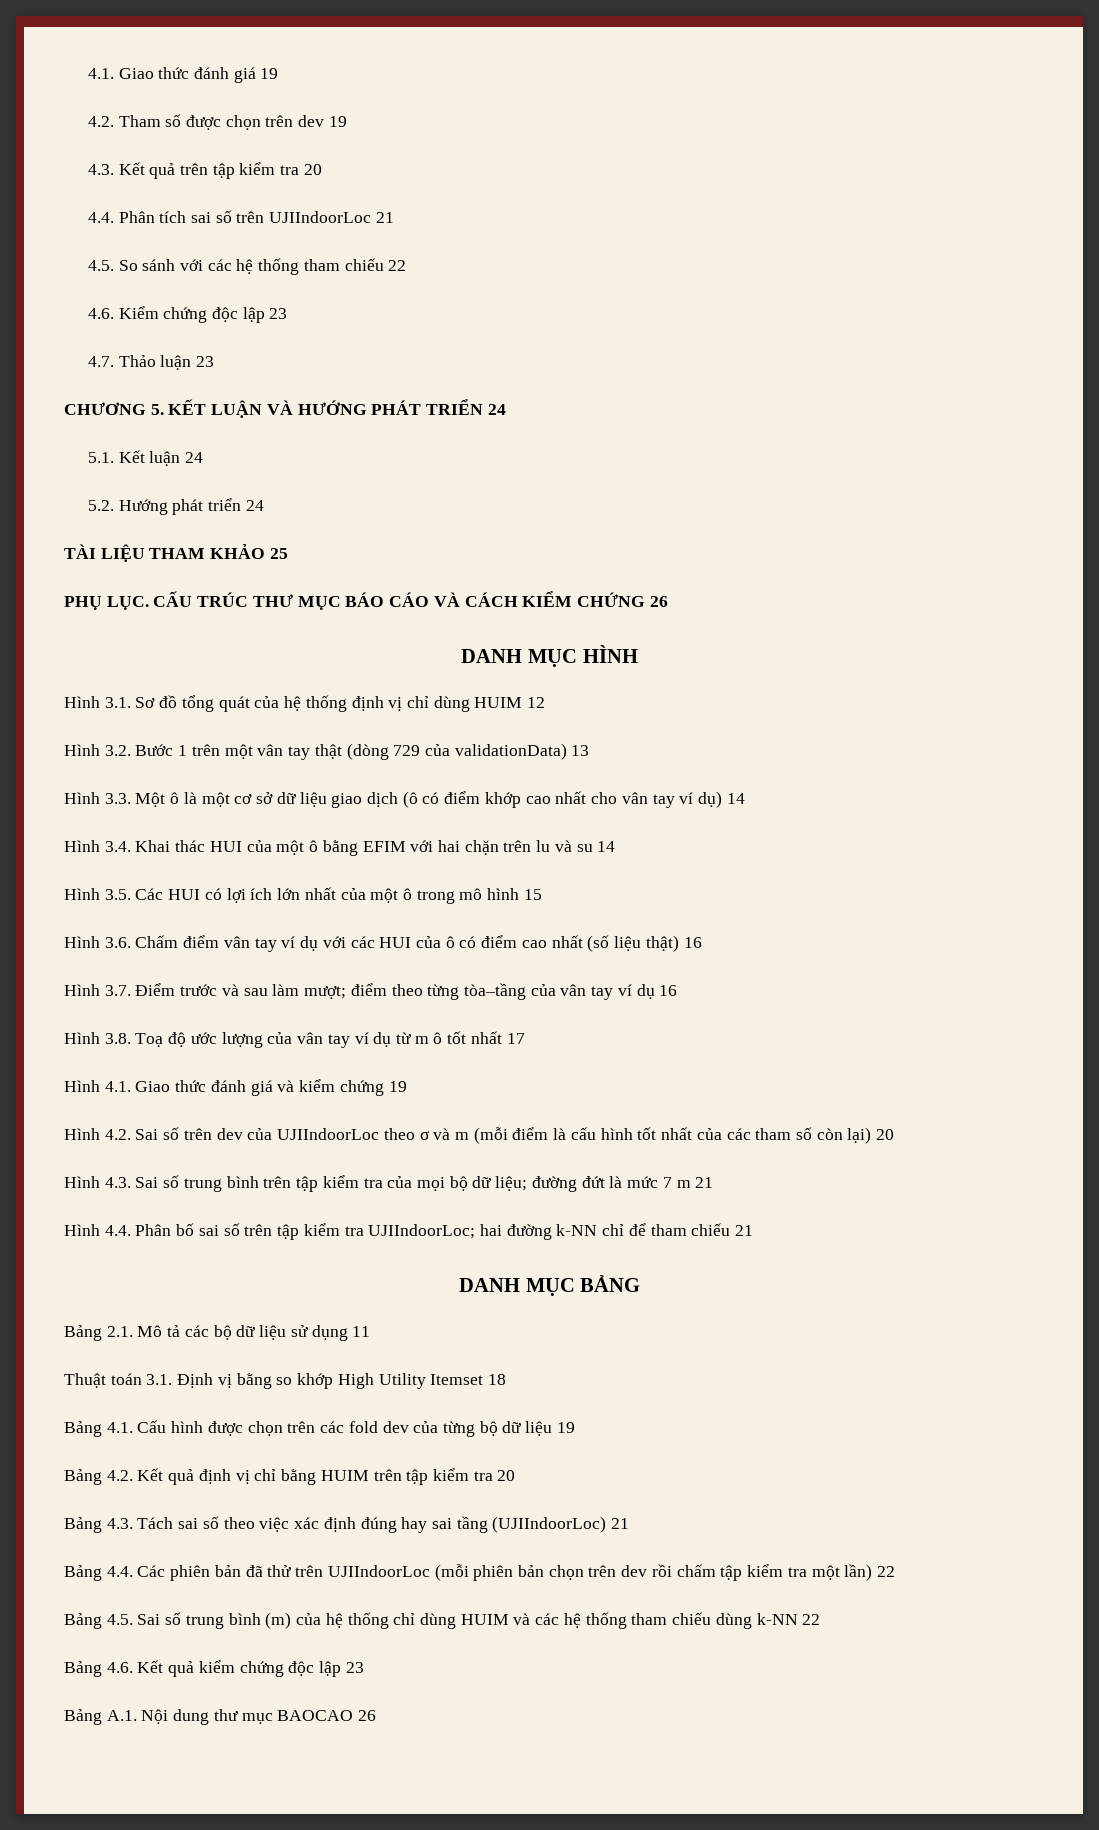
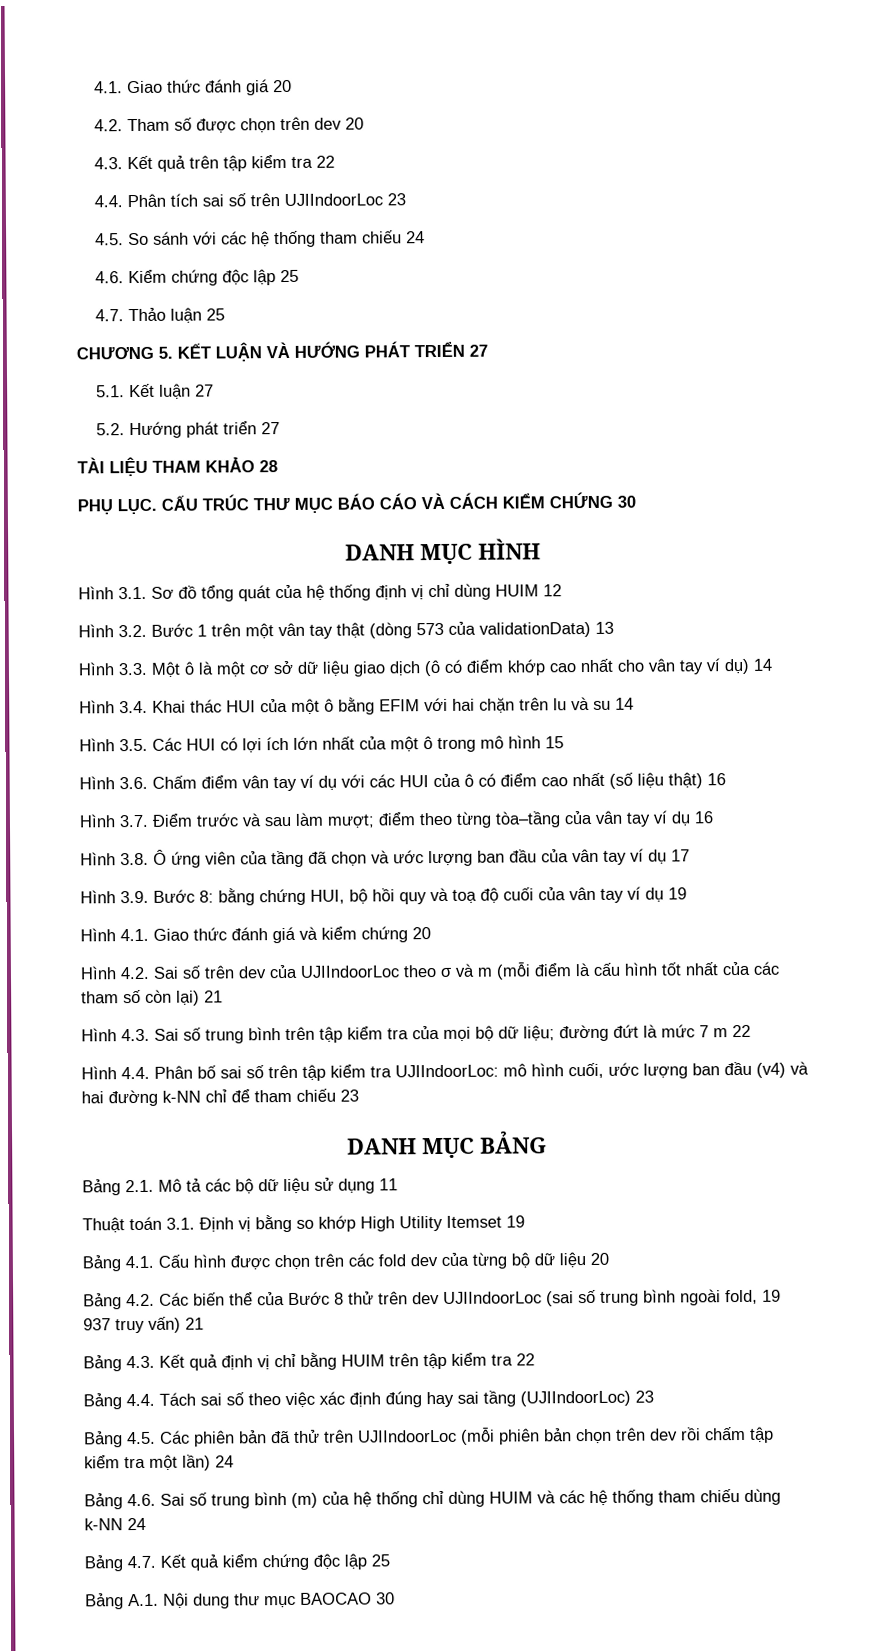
- 4.1. Giao thức đánh giá 19
+ 4.1. Giao thức đánh giá 20
- 4.2. Tham số được chọn trên dev 19
+ 4.2. Tham số được chọn trên dev 20
- 4.3. Kết quả trên tập kiểm tra 20
+ 4.3. Kết quả trên tập kiểm tra 22
- 4.4. Phân tích sai số trên UJIIndoorLoc 21
+ 4.4. Phân tích sai số trên UJIIndoorLoc 23
- 4.5. So sánh với các hệ thống tham chiếu 22
+ 4.5. So sánh với các hệ thống tham chiếu 24
- 4.6. Kiểm chứng độc lập 23
+ 4.6. Kiểm chứng độc lập 25
- 4.7. Thảo luận 23
+ 4.7. Thảo luận 25
- CHƯƠNG 5. KẾT LUẬN VÀ HƯỚNG PHÁT TRIỂN 24
+ CHƯƠNG 5. KẾT LUẬN VÀ HƯỚNG PHÁT TRIỂN 27
- 5.1. Kết luận 24
+ 5.1. Kết luận 27
- 5.2. Hướng phát triển 24
+ 5.2. Hướng phát triển 27
- TÀI LIỆU THAM KHẢO 25
+ TÀI LIỆU THAM KHẢO 28
- PHỤ LỤC. CẤU TRÚC THƯ MỤC BÁO CÁO VÀ CÁCH KIỂM CHỨNG 26
+ PHỤ LỤC. CẤU TRÚC THƯ MỤC BÁO CÁO VÀ CÁCH KIỂM CHỨNG 30
- Hình 3.2. Bước 1 trên một vân tay thật (dòng 729 của validationData) 13
+ Hình 3.2. Bước 1 trên một vân tay thật (dòng 573 của validationData) 13
- Hình 3.8. Toạ độ ước lượng của vân tay ví dụ từ m ô tốt nhất 17
+ Hình 3.8. Ô ứng viên của tầng đã chọn và ước lượng ban đầu của vân tay ví dụ 17
+ Hình 3.9. Bước 8: bằng chứng HUI, bộ hồi quy và toạ độ cuối của vân tay ví dụ 19
- Hình 4.1. Giao thức đánh giá và kiểm chứng 19
+ Hình 4.1. Giao thức đánh giá và kiểm chứng 20
- Hình 4.2. Sai số trên dev của UJIIndoorLoc theo σ và m (mỗi điểm là cấu hình tốt nhất của các tham số còn lại) 20
+ Hình 4.2. Sai số trên dev của UJIIndoorLoc theo σ và m (mỗi điểm là cấu hình tốt nhất của các tham số còn lại) 21
- Hình 4.3. Sai số trung bình trên tập kiểm tra của mọi bộ dữ liệu; đường đứt là mức 7 m 21
+ Hình 4.3. Sai số trung bình trên tập kiểm tra của mọi bộ dữ liệu; đường đứt là mức 7 m 22
- Hình 4.4. Phân bố sai số trên tập kiểm tra UJIIndoorLoc; hai đường k-NN chỉ để tham chiếu 21
+ Hình 4.4. Phân bố sai số trên tập kiểm tra UJIIndoorLoc: mô hình cuối, ước lượng ban đầu (v4) và hai đường k-NN chỉ để tham chiếu 23
- Thuật toán 3.1. Định vị bằng so khớp High Utility Itemset 18
+ Thuật toán 3.1. Định vị bằng so khớp High Utility Itemset 19
- Bảng 4.1. Cấu hình được chọn trên các fold dev của từng bộ dữ liệu 19
+ Bảng 4.1. Cấu hình được chọn trên các fold dev của từng bộ dữ liệu 20
- Bảng 4.2. Kết quả định vị chỉ bằng HUIM trên tập kiểm tra 20
- Bảng 4.3. Tách sai số theo việc xác định đúng hay sai tầng (UJIIndoorLoc) 21
- Bảng 4.4. Các phiên bản đã thử trên UJIIndoorLoc (mỗi phiên bản chọn trên dev rồi chấm tập kiểm tra một lần) 22
- Bảng 4.5. Sai số trung bình (m) của hệ thống chỉ dùng HUIM và các hệ thống tham chiếu dùng k-NN 22
- Bảng 4.6. Kết quả kiểm chứng độc lập 23
+ Bảng 4.2. Các biến thể của Bước 8 thử trên dev UJIIndoorLoc (sai số trung bình ngoài fold, 19 937 truy vấn) 21
+ Bảng 4.3. Kết quả định vị chỉ bằng HUIM trên tập kiểm tra 22
+ Bảng 4.4. Tách sai số theo việc xác định đúng hay sai tầng (UJIIndoorLoc) 23
+ Bảng 4.5. Các phiên bản đã thử trên UJIIndoorLoc (mỗi phiên bản chọn trên dev rồi chấm tập kiểm tra một lần) 24
+ Bảng 4.6. Sai số trung bình (m) của hệ thống chỉ dùng HUIM và các hệ thống tham chiếu dùng k-NN 24
+ Bảng 4.7. Kết quả kiểm chứng độc lập 25
- Bảng A.1. Nội dung thư mục BAOCAO 26
+ Bảng A.1. Nội dung thư mục BAOCAO 30

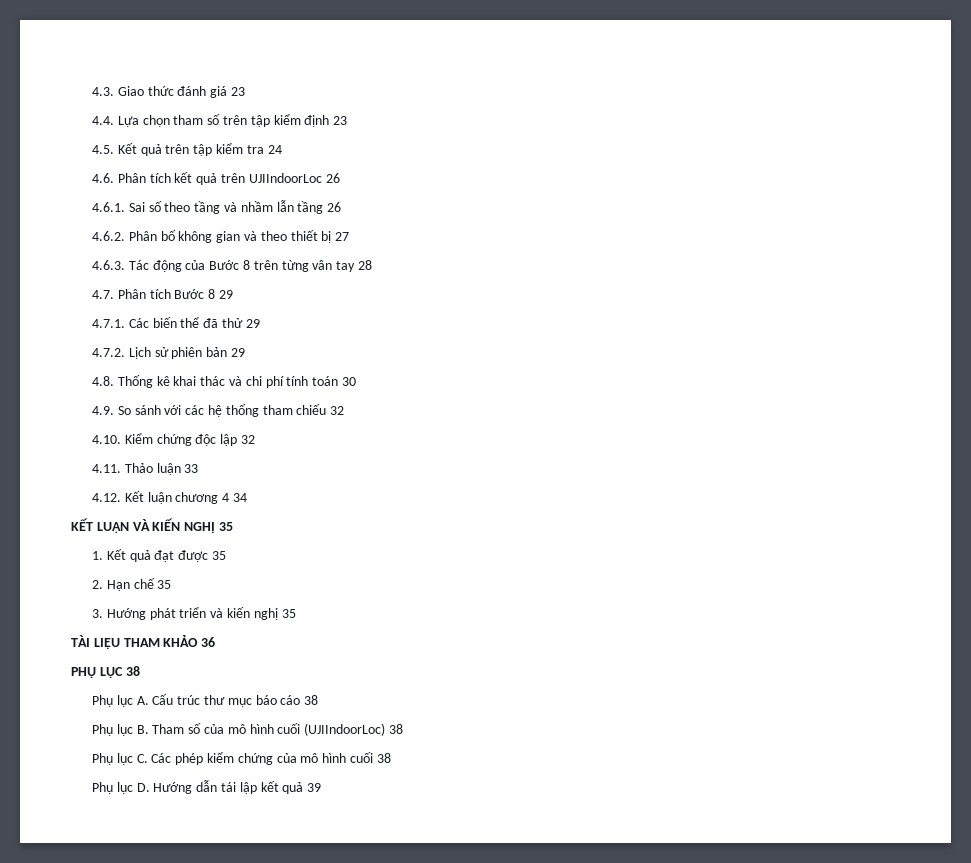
- 4.1. Giao thức đánh giá 20
- 4.2. Tham số được chọn trên dev 20
- 4.3. Kết quả trên tập kiểm tra 22
- 4.4. Phân tích sai số trên UJIIndoorLoc 23
- 4.5. So sánh với các hệ thống tham chiếu 24
- 4.6. Kiểm chứng độc lập 25
- 4.7. Thảo luận 25
- CHƯƠNG 5. KẾT LUẬN VÀ HƯỚNG PHÁT TRIỂN 27
- 5.1. Kết luận 27
- 5.2. Hướng phát triển 27
+ 4.3. Giao thức đánh giá 23
+ 4.4. Lựa chọn tham số trên tập kiểm định 23
+ 4.5. Kết quả trên tập kiểm tra 24
+ 4.6. Phân tích kết quả trên UJIIndoorLoc 26
+ 4.6.1. Sai số theo tầng và nhầm lẫn tầng 26
+ 4.6.2. Phân bố không gian và theo thiết bị 27
+ 4.6.3. Tác động của Bước 8 trên từng vân tay 28
+ 4.7. Phân tích Bước 8 29
+ 4.7.1. Các biến thể đã thử 29
+ 4.7.2. Lịch sử phiên bản 29
+ 4.8. Thống kê khai thác và chi phí tính toán 30
+ 4.9. So sánh với các hệ thống tham chiếu 32
+ 4.10. Kiểm chứng độc lập 32
+ 4.11. Thảo luận 33
+ 4.12. Kết luận chương 4 34
+ KẾT LUẬN VÀ KIẾN NGHỊ 35
+ 1. Kết quả đạt được 35
+ 2. Hạn chế 35
+ 3. Hướng phát triển và kiến nghị 35
- TÀI LIỆU THAM KHẢO 28
+ TÀI LIỆU THAM KHẢO 36
- PHỤ LỤC. CẤU TRÚC THƯ MỤC BÁO CÁO VÀ CÁCH KIỂM CHỨNG 30
- DANH MỤC HÌNH
- Hình 3.1. Sơ đồ tổng quát của hệ thống định vị chỉ dùng HUIM 12
- Hình 3.2. Bước 1 trên một vân tay thật (dòng 573 của validationData) 13
- Hình 3.3. Một ô là một cơ sở dữ liệu giao dịch (ô có điểm khớp cao nhất cho vân tay ví dụ) 14
- Hình 3.4. Khai thác HUI của một ô bằng EFIM với hai chặn trên lu và su 14
- Hình 3.5. Các HUI có lợi ích lớn nhất của một ô trong mô hình 15
- Hình 3.6. Chấm điểm vân tay ví dụ với các HUI của ô có điểm cao nhất (số liệu thật) 16
- Hình 3.7. Điểm trước và sau làm mượt; điểm theo từng tòa–tầng của vân tay ví dụ 16
- Hình 3.8. Ô ứng viên của tầng đã chọn và ước lượng ban đầu của vân tay ví dụ 17
- Hình 3.9. Bước 8: bằng chứng HUI, bộ hồi quy và toạ độ cuối của vân tay ví dụ 19
- Hình 4.1. Giao thức đánh giá và kiểm chứng 20
- Hình 4.2. Sai số trên dev của UJIIndoorLoc theo σ và m (mỗi điểm là cấu hình tốt nhất của các tham số còn lại) 21
- Hình 4.3. Sai số trung bình trên tập kiểm tra của mọi bộ dữ liệu; đường đứt là mức 7 m 22
- Hình 4.4. Phân bố sai số trên tập kiểm tra UJIIndoorLoc: mô hình cuối, ước lượng ban đầu (v4) và hai đường k-NN chỉ để tham chiếu 23
- DANH MỤC BẢNG
- Bảng 2.1. Mô tả các bộ dữ liệu sử dụng 11
- Thuật toán 3.1. Định vị bằng so khớp High Utility Itemset 19
- Bảng 4.1. Cấu hình được chọn trên các fold dev của từng bộ dữ liệu 20
- Bảng 4.2. Các biến thể của Bước 8 thử trên dev UJIIndoorLoc (sai số trung bình ngoài fold, 19 937 truy vấn) 21
- Bảng 4.3. Kết quả định vị chỉ bằng HUIM trên tập kiểm tra 22
- Bảng 4.4. Tách sai số theo việc xác định đúng hay sai tầng (UJIIndoorLoc) 23
- Bảng 4.5. Các phiên bản đã thử trên UJIIndoorLoc (mỗi phiên bản chọn trên dev rồi chấm tập kiểm tra một lần) 24
- Bảng 4.6. Sai số trung bình (m) của hệ thống chỉ dùng HUIM và các hệ thống tham chiếu dùng k-NN 24
- Bảng 4.7. Kết quả kiểm chứng độc lập 25
- Bảng A.1. Nội dung thư mục BAOCAO 30
+ PHỤ LỤC 38
+ Phụ lục A. Cấu trúc thư mục báo cáo 38
+ Phụ lục B. Tham số của mô hình cuối (UJIIndoorLoc) 38
+ Phụ lục C. Các phép kiểm chứng của mô hình cuối 38
+ Phụ lục D. Hướng dẫn tái lập kết quả 39

